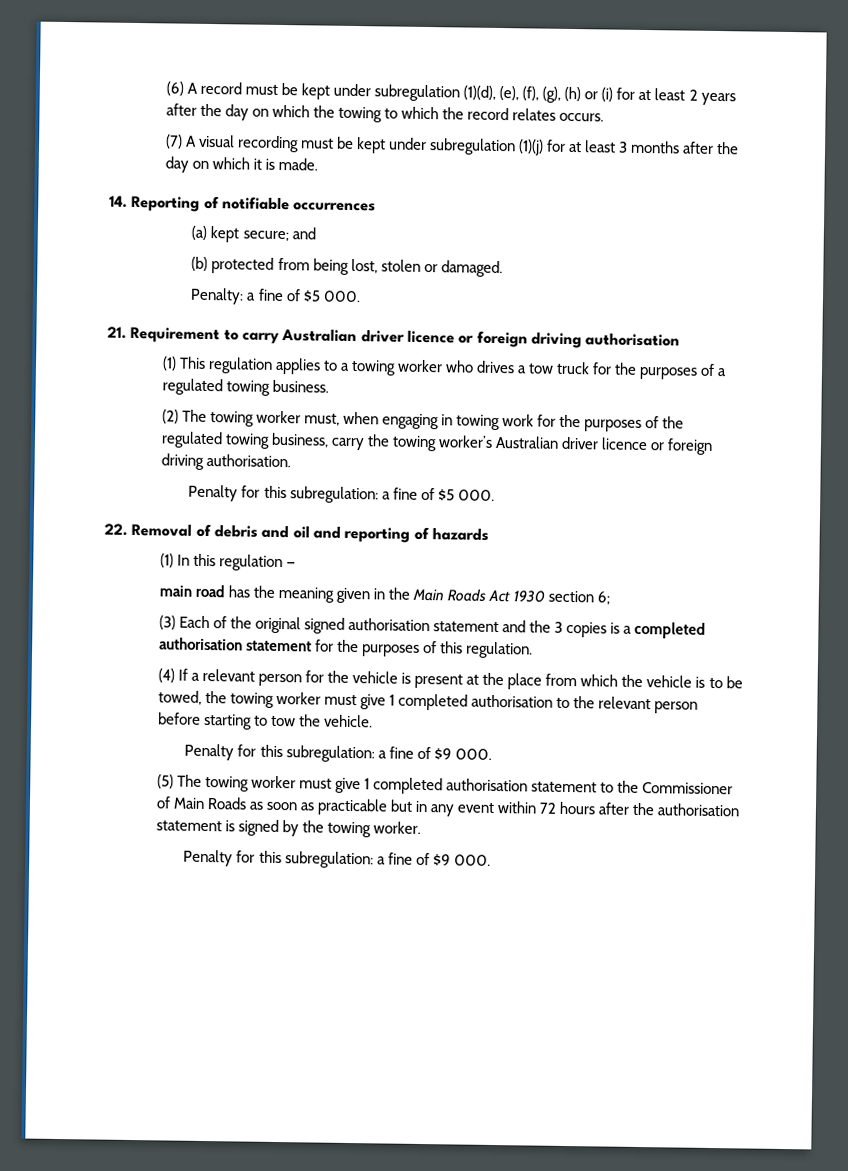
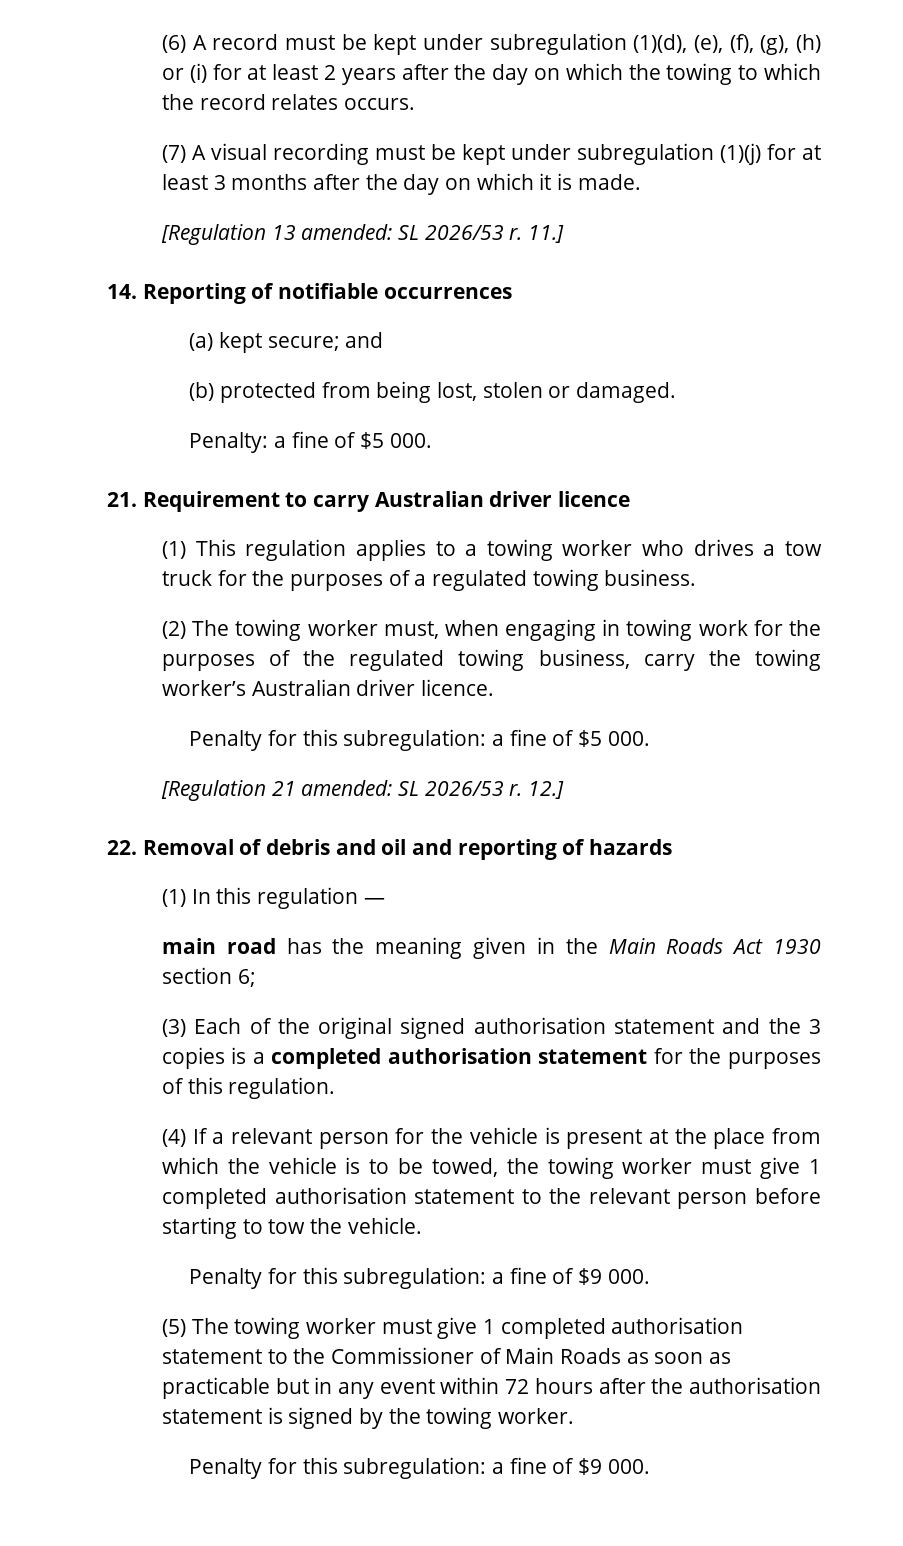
+ [Regulation 13 amended: SL 2026/53 r. 11.]
- 21. Requirement to carry Australian driver licence or foreign driving authorisation
+ 21. Requirement to carry Australian driver licence
- (2) The towing worker must, when engaging in towing work for the purposes of the regulated towing business, carry the towing worker’s Australian driver licence or foreign driving authorisation.
+ (2) The towing worker must, when engaging in towing work for the purposes of the regulated towing business, carry the towing worker’s Australian driver licence.
+ [Regulation 21 amended: SL 2026/53 r. 12.]
- (4) If a relevant person for the vehicle is present at the place from which the vehicle is to be towed, the towing worker must give 1 completed authorisation to the relevant person before starting to tow the vehicle.
+ (4) If a relevant person for the vehicle is present at the place from which the vehicle is to be towed, the towing worker must give 1 completed authorisation statement to the relevant person before starting to tow the vehicle.

